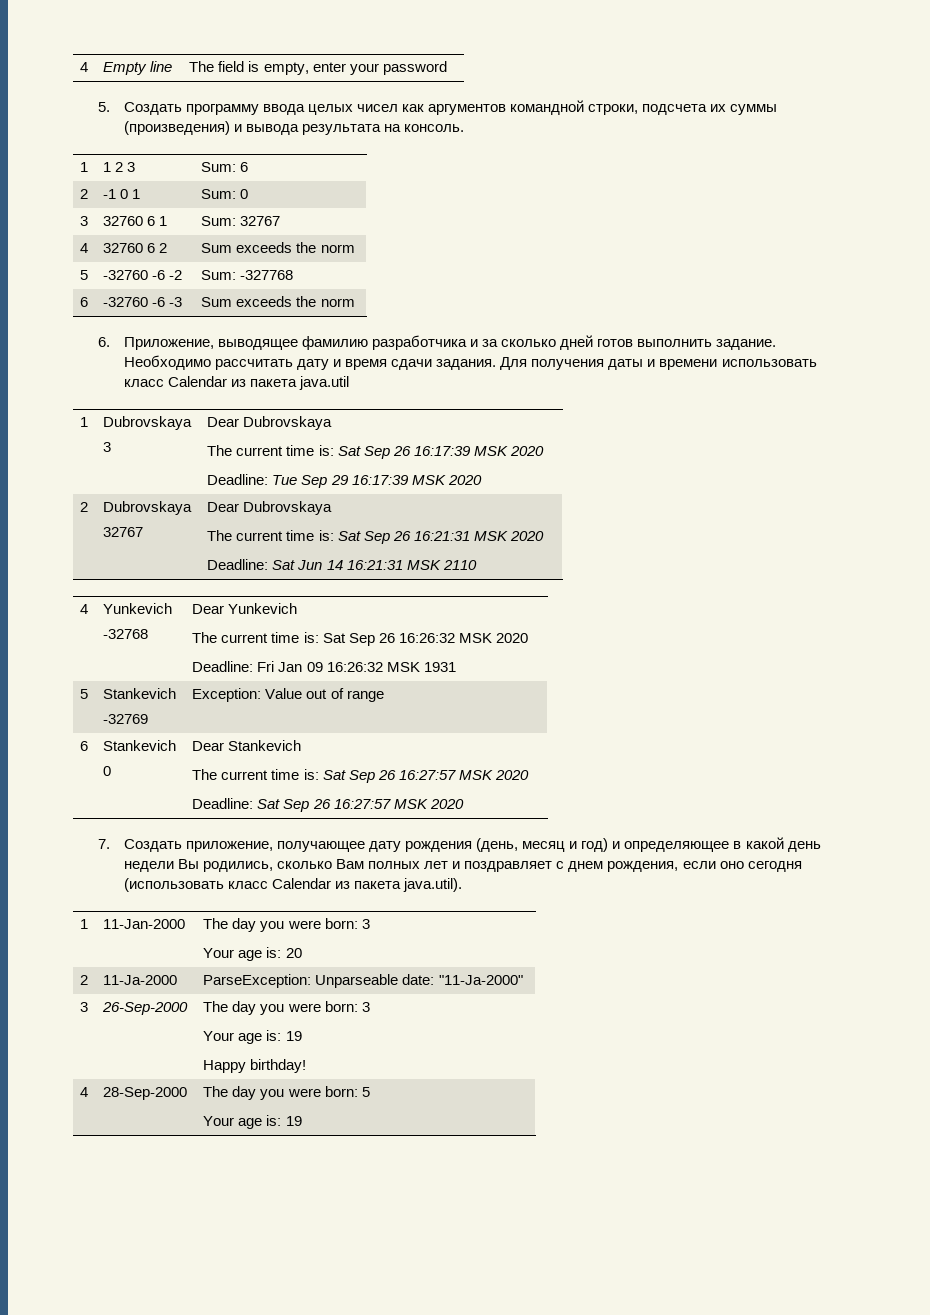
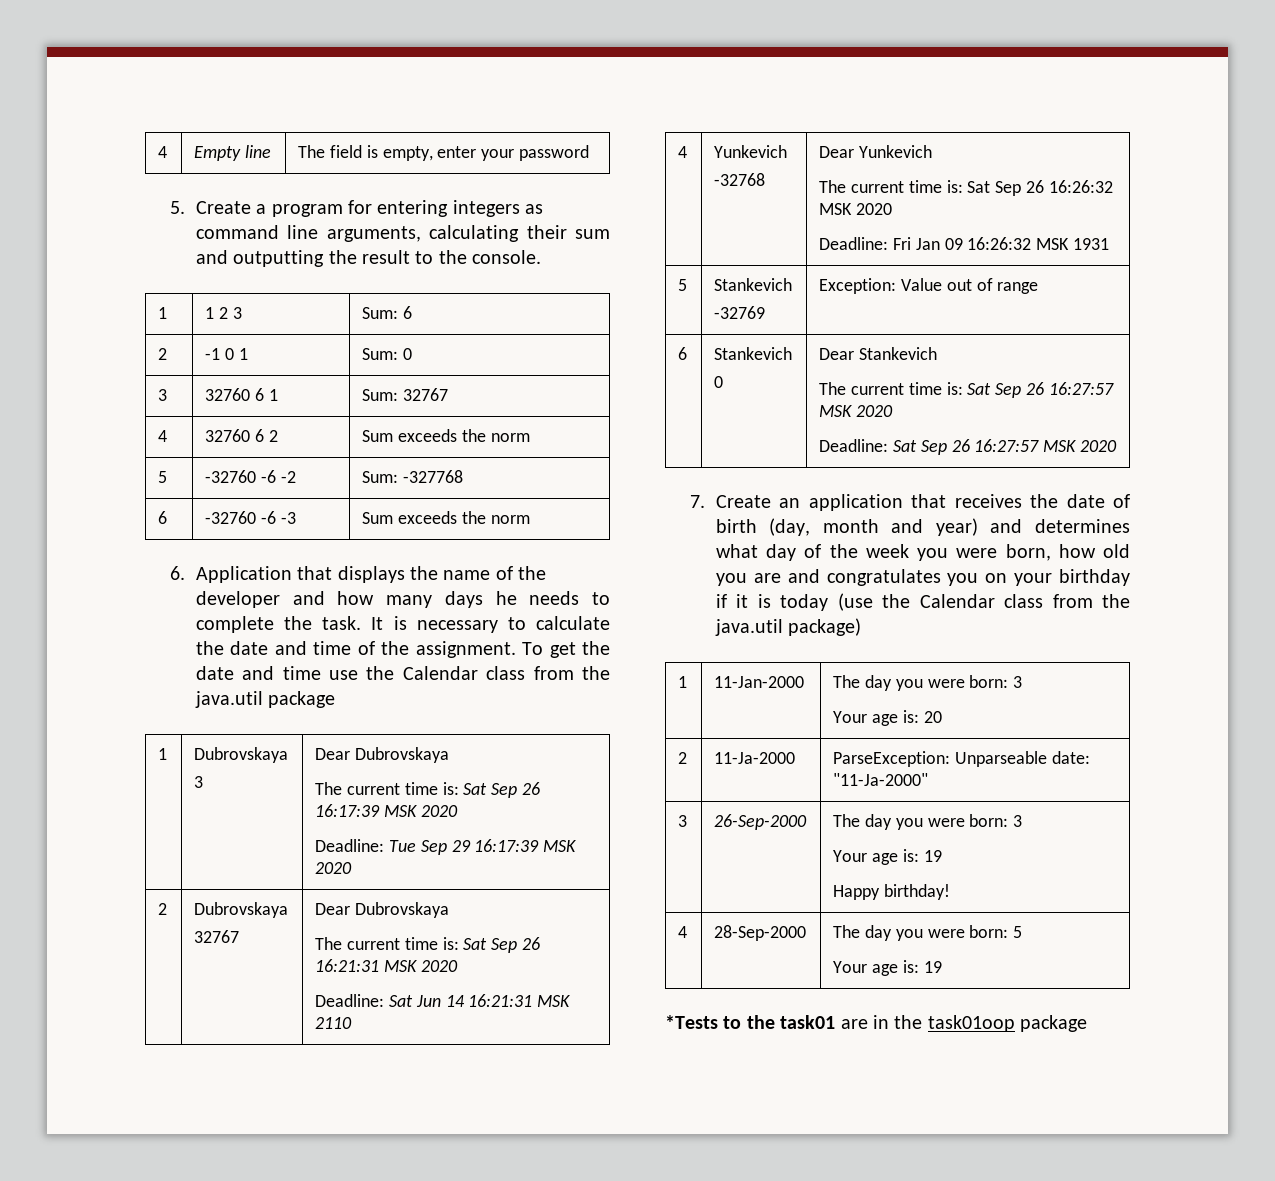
- 5. Создать программу ввода целых чисел как аргументов командной строки, подсчета их суммы (произведения) и вывода результата на консоль.
+ 5. Create a program for entering integers as command line arguments, calculating their sum and outputting the result to the console.
- 6. Приложение, выводящее фамилию разработчика и за сколько дней готов выполнить задание. Необходимо рассчитать дату и время сдачи задания. Для получения даты и времени использовать класс Calendar из пакета java.util
+ 6. Application that displays the name of the developer and how many days he needs to complete the task. It is necessary to calculate the date and time of the assignment. To get the date and time use the Calendar class from the java.util package
- 7. Создать приложение, получающее дату рождения (день, месяц и год) и определяющее в какой день недели Вы родились, сколько Вам полных лет и поздравляет с днем рождения, если оно сегодня (использовать класс Calendar из пакета java.util).
+ 7. Create an application that receives the date of birth (day, month and year) and determines what day of the week you were born, how old you are and congratulates you on your birthday if it is today (use the Calendar class from the java.util package)
+ *Tests to the task01 are in the task01oop package

